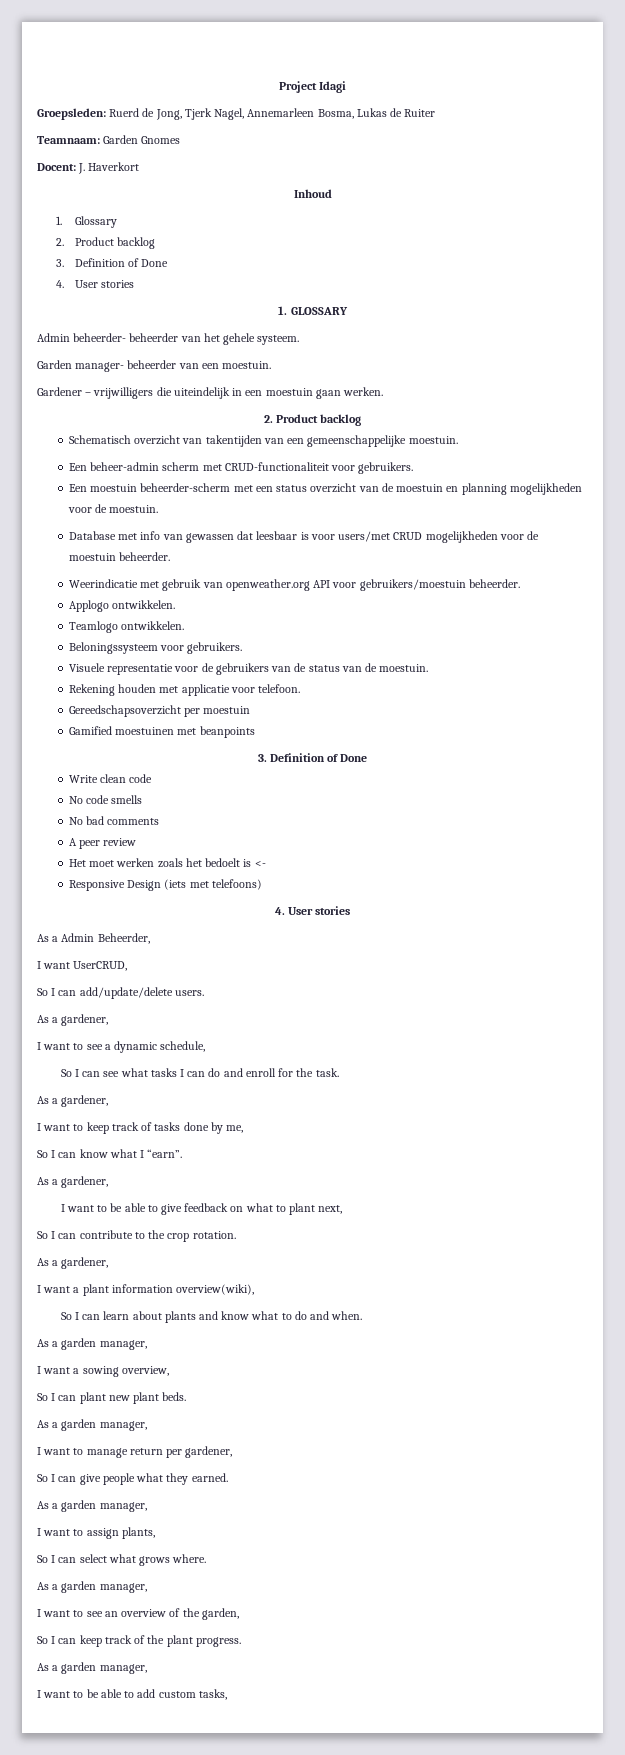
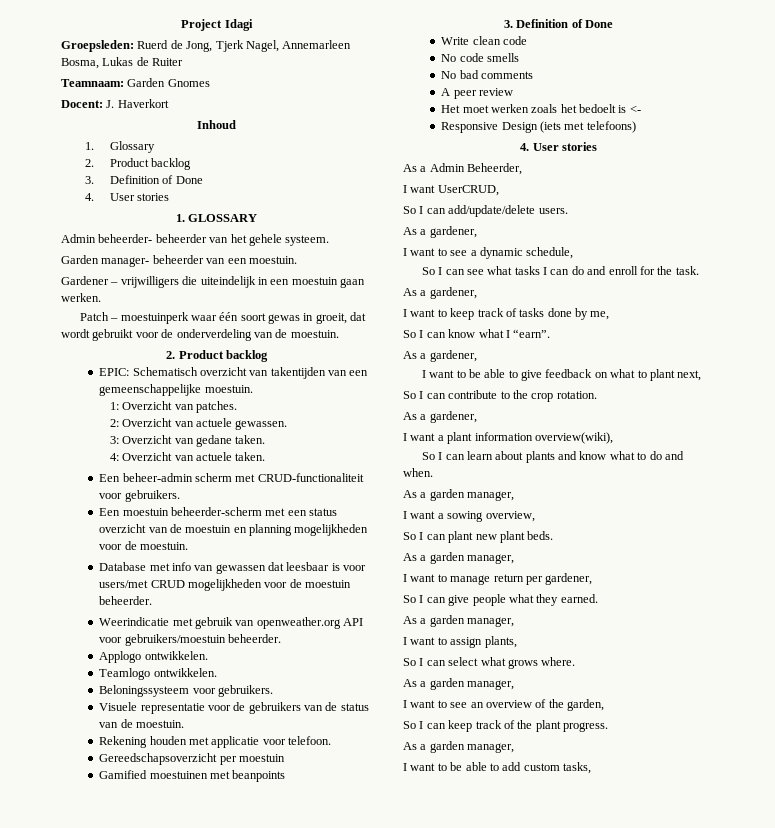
  Gardener – vrijwilligers die uiteindelijk in een moestuin gaan werken.
+ Patch – moestuinperk waar één soort gewas in groeit, dat wordt gebruikt voor de onderverdeling van de moestuin.
  2. Product backlog
- Schematisch overzicht van takentijden van een gemeenschappelijke moestuin.
+ EPIC: Schematisch overzicht van takentijden van een gemeenschappelijke moestuin.
+ 1: Overzicht van patches.
+ 2: Overzicht van actuele gewassen.
+ 3: Overzicht van gedane taken.
+ 4: Overzicht van actuele taken.

